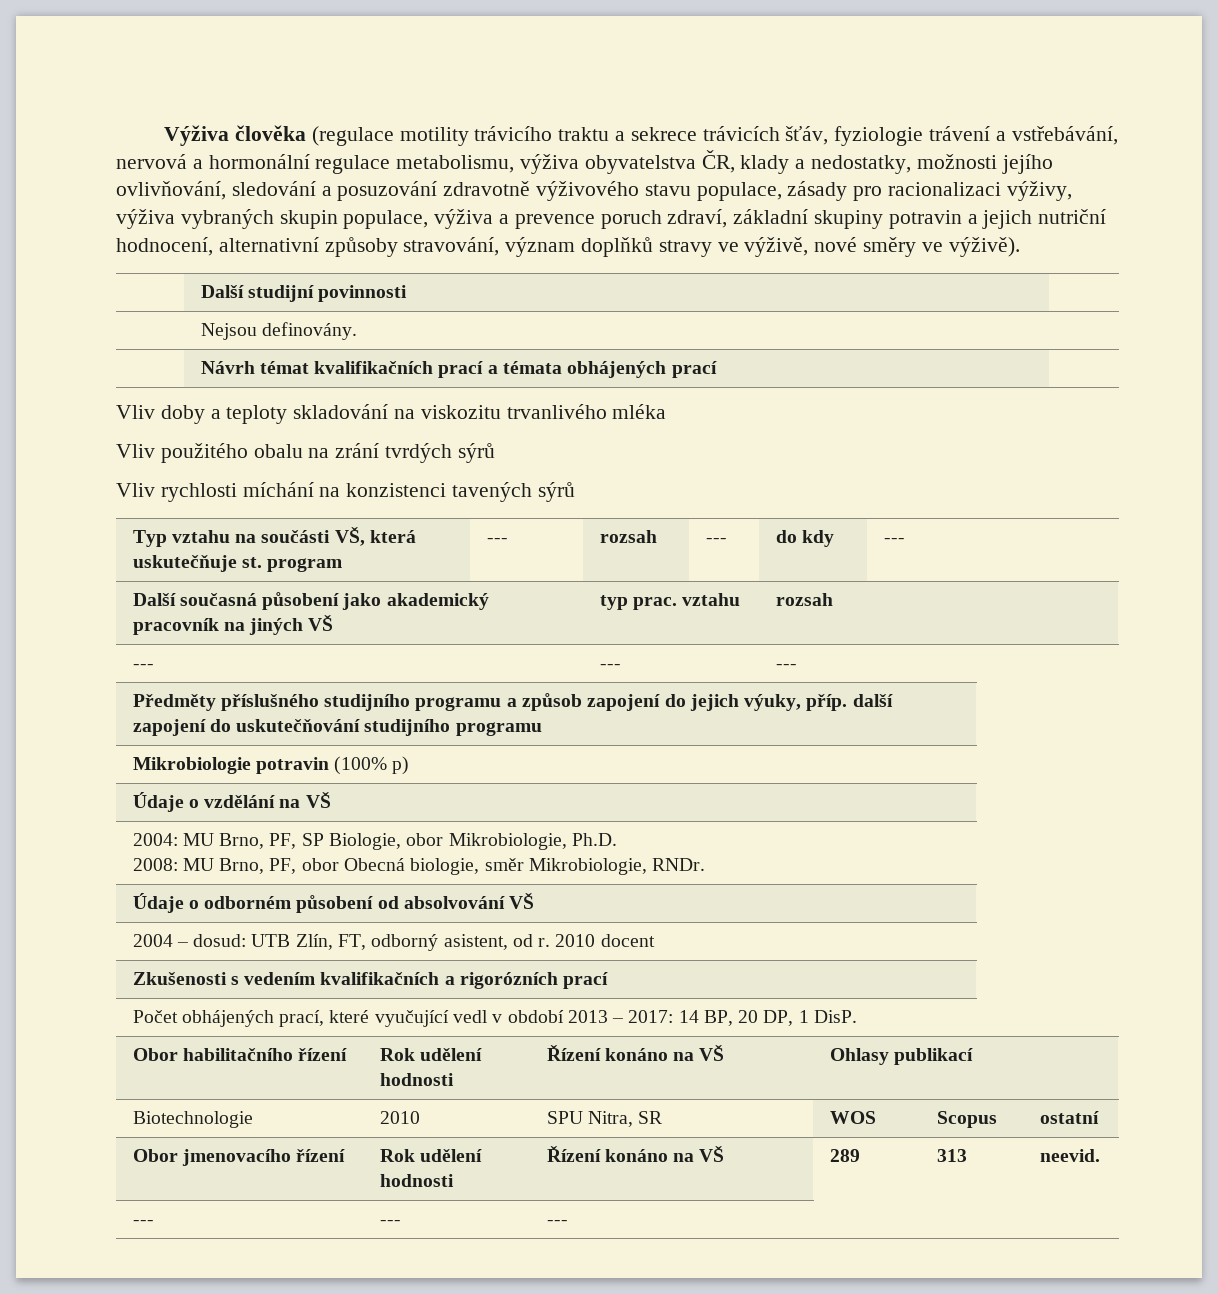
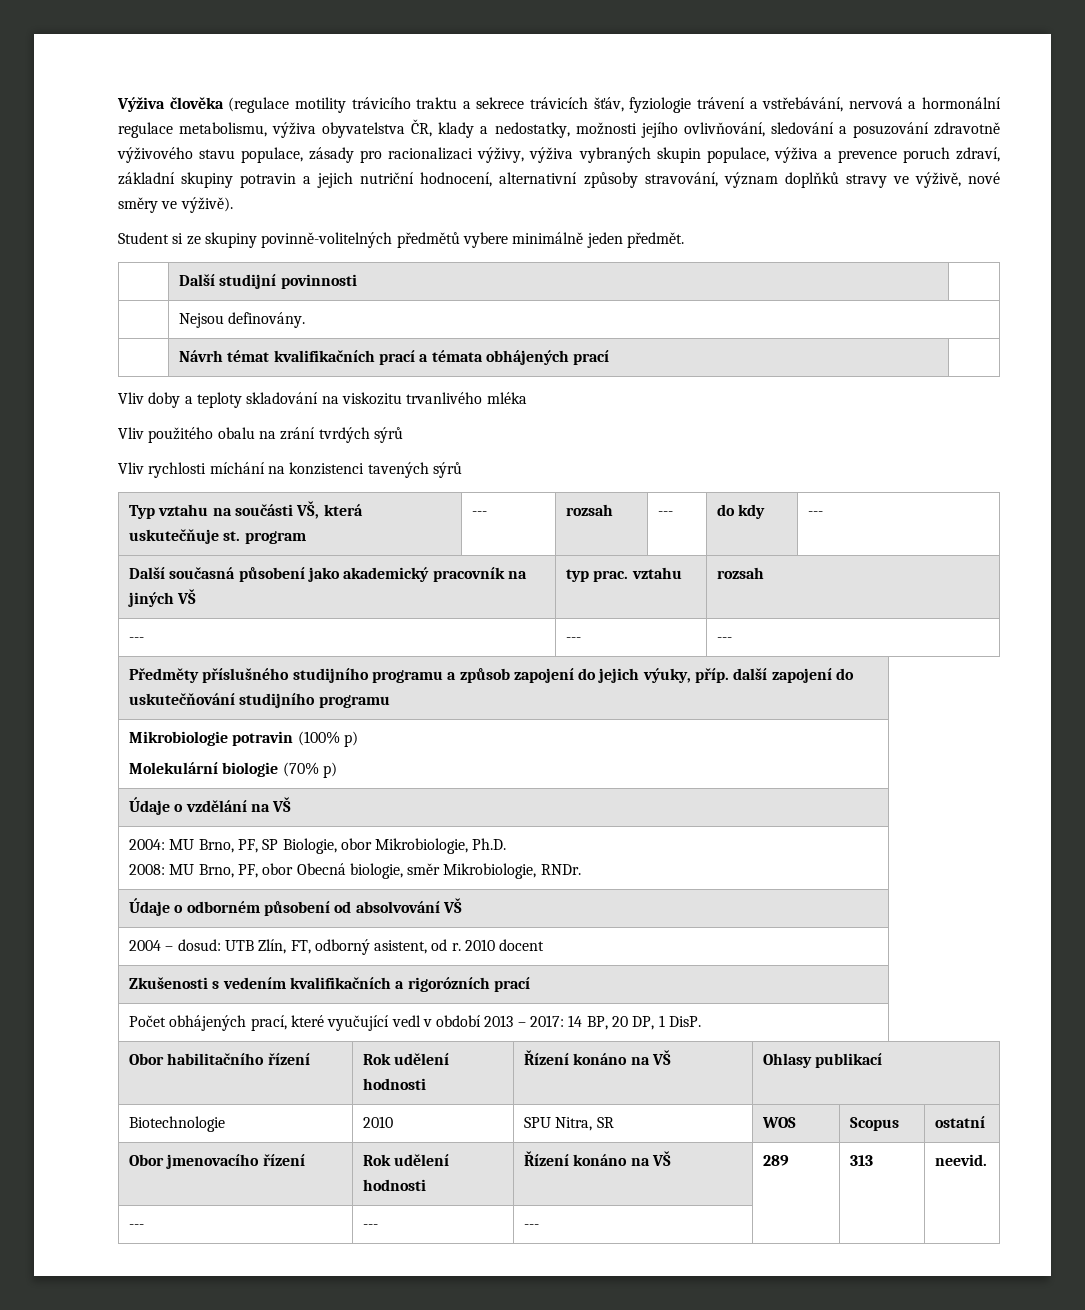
+ Student si ze skupiny povinně-volitelných předmětů vybere minimálně jeden předmět.
  Mikrobiologie potravin (100% p)
+ Molekulární biologie (70% p)

